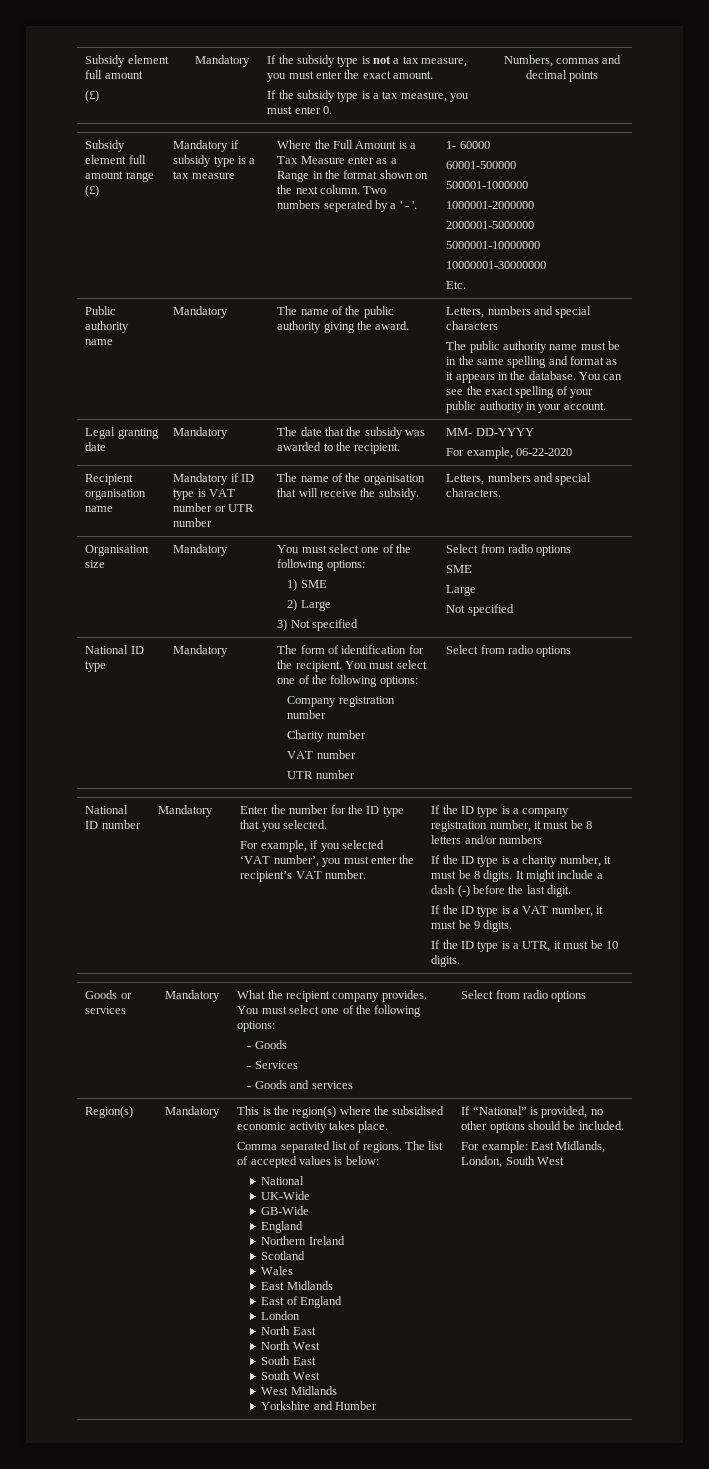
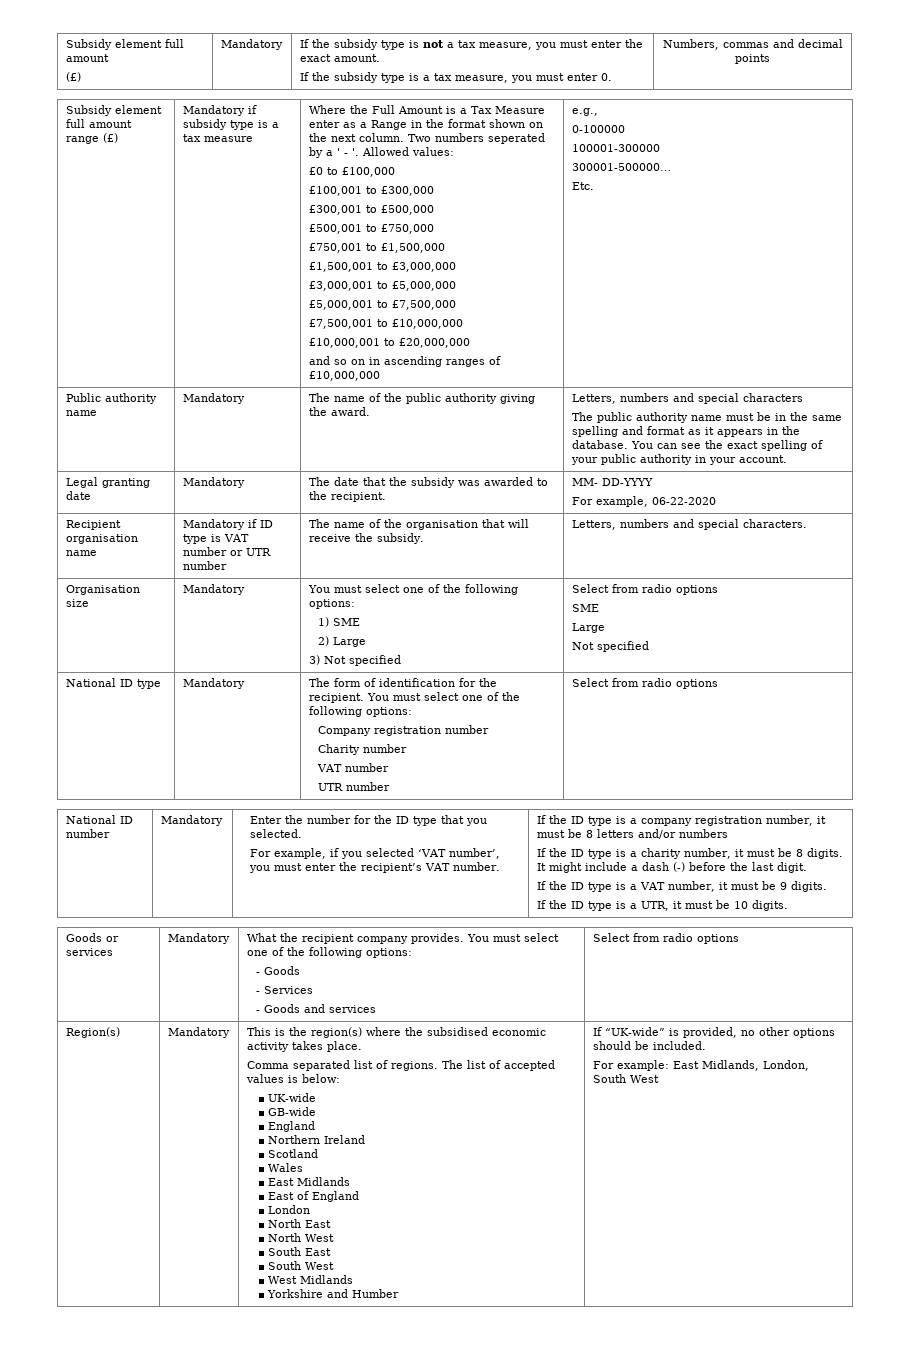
- Two numbers seperated by a ' - '. | 1- 60000
- 60001-500000
- 500001-1000000
- 1000001-2000000
- 2000001-5000000
- 5000001-10000000
- 10000001-30000000
+ Two numbers seperated by a ' - '. Allowed values:
+ £0 to £100,000
+ £100,001 to £300,000
+ £300,001 to £500,000
+ £500,001 to £750,000
+ £750,001 to £1,500,000
+ £1,500,001 to £3,000,000
+ £3,000,001 to £5,000,000
+ £5,000,001 to £7,500,000
+ £7,500,001 to £10,000,000
+ £10,000,001 to £20,000,000
+ and so on in ascending ranges of £10,000,000 | e.g.,
+ 0-100000
+ 100001-300000
+ 300001-500000…
  The list of accepted values is below:
- National
- UK-Wide
- GB-Wide
+ UK-wide
+ GB-wide
- If “National” is provided, no other options should be included.
+ If “UK-wide” is provided, no other options should be included.

